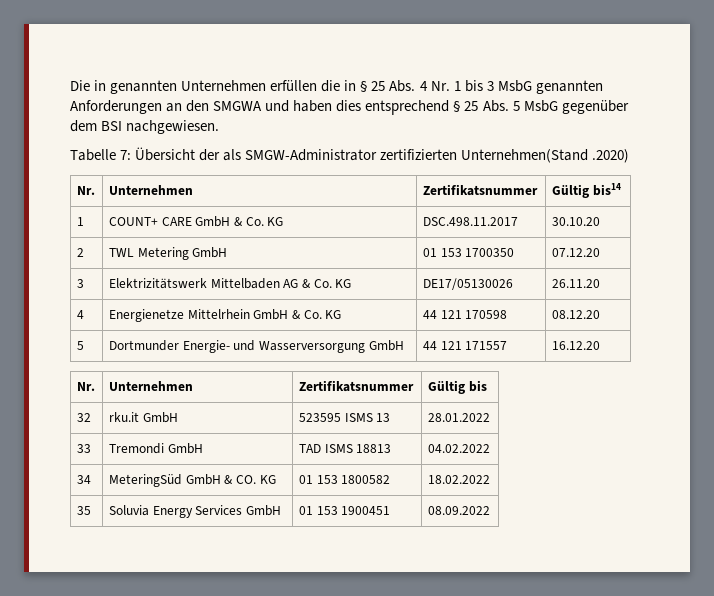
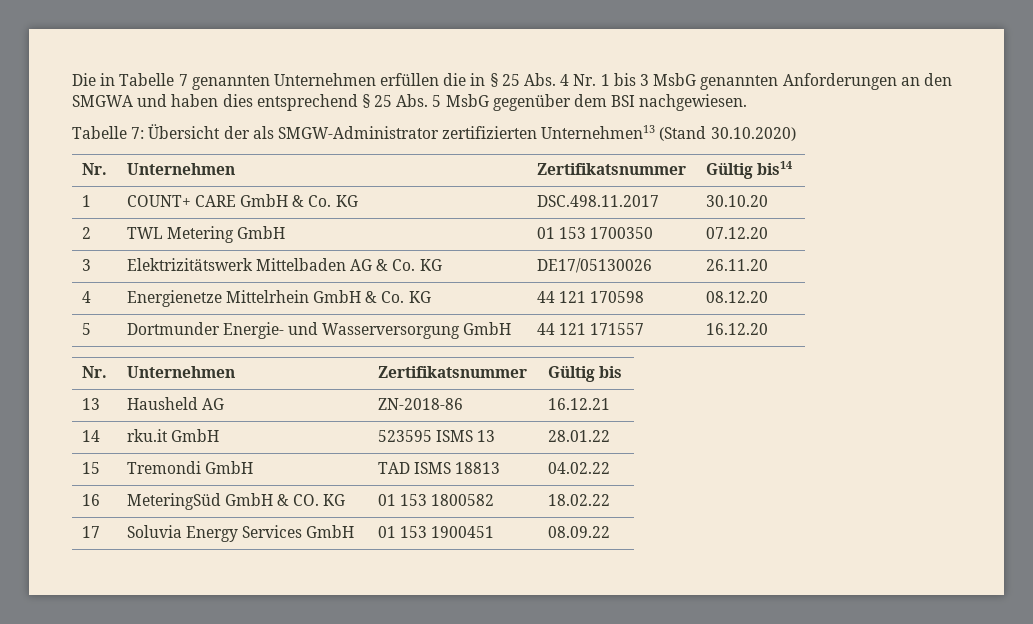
- Die in genannten Unternehmen erfüllen die in § 25 Abs. 4 Nr. 1 bis 3 MsbG genannten Anforderungen an den SMGWA und haben dies entsprechend § 25 Abs. 5 MsbG gegenüber dem BSI nachgewiesen.
+ Die in Tabelle 7 genannten Unternehmen erfüllen die in § 25 Abs. 4 Nr. 1 bis 3 MsbG genannten Anforderungen an den SMGWA und haben dies entsprechend § 25 Abs. 5 MsbG gegenüber dem BSI nachgewiesen.
- Tabelle 7: Übersicht der als SMGW-Administrator zertifizierten Unternehmen(Stand .2020)
+ Tabelle 7: Übersicht der als SMGW-Administrator zertifizierten Unternehmen13 (Stand 30.10.2020)
- 32 | rku.it GmbH | 523595 ISMS 13 | 28.01.2022
- 33 | Tremondi GmbH | TAD ISMS 18813 | 04.02.2022
- 34 | MeteringSüd GmbH & CO. KG | 01 153 1800582 | 18.02.2022
- 35 | Soluvia Energy Services GmbH | 01 153 1900451 | 08.09.2022
+ 13 | Hausheld AG | ZN-2018-86 | 16.12.21
+ 14 | rku.it GmbH | 523595 ISMS 13 | 28.01.22
+ 15 | Tremondi GmbH | TAD ISMS 18813 | 04.02.22
+ 16 | MeteringSüd GmbH & CO. KG | 01 153 1800582 | 18.02.22
+ 17 | Soluvia Energy Services GmbH | 01 153 1900451 | 08.09.22

